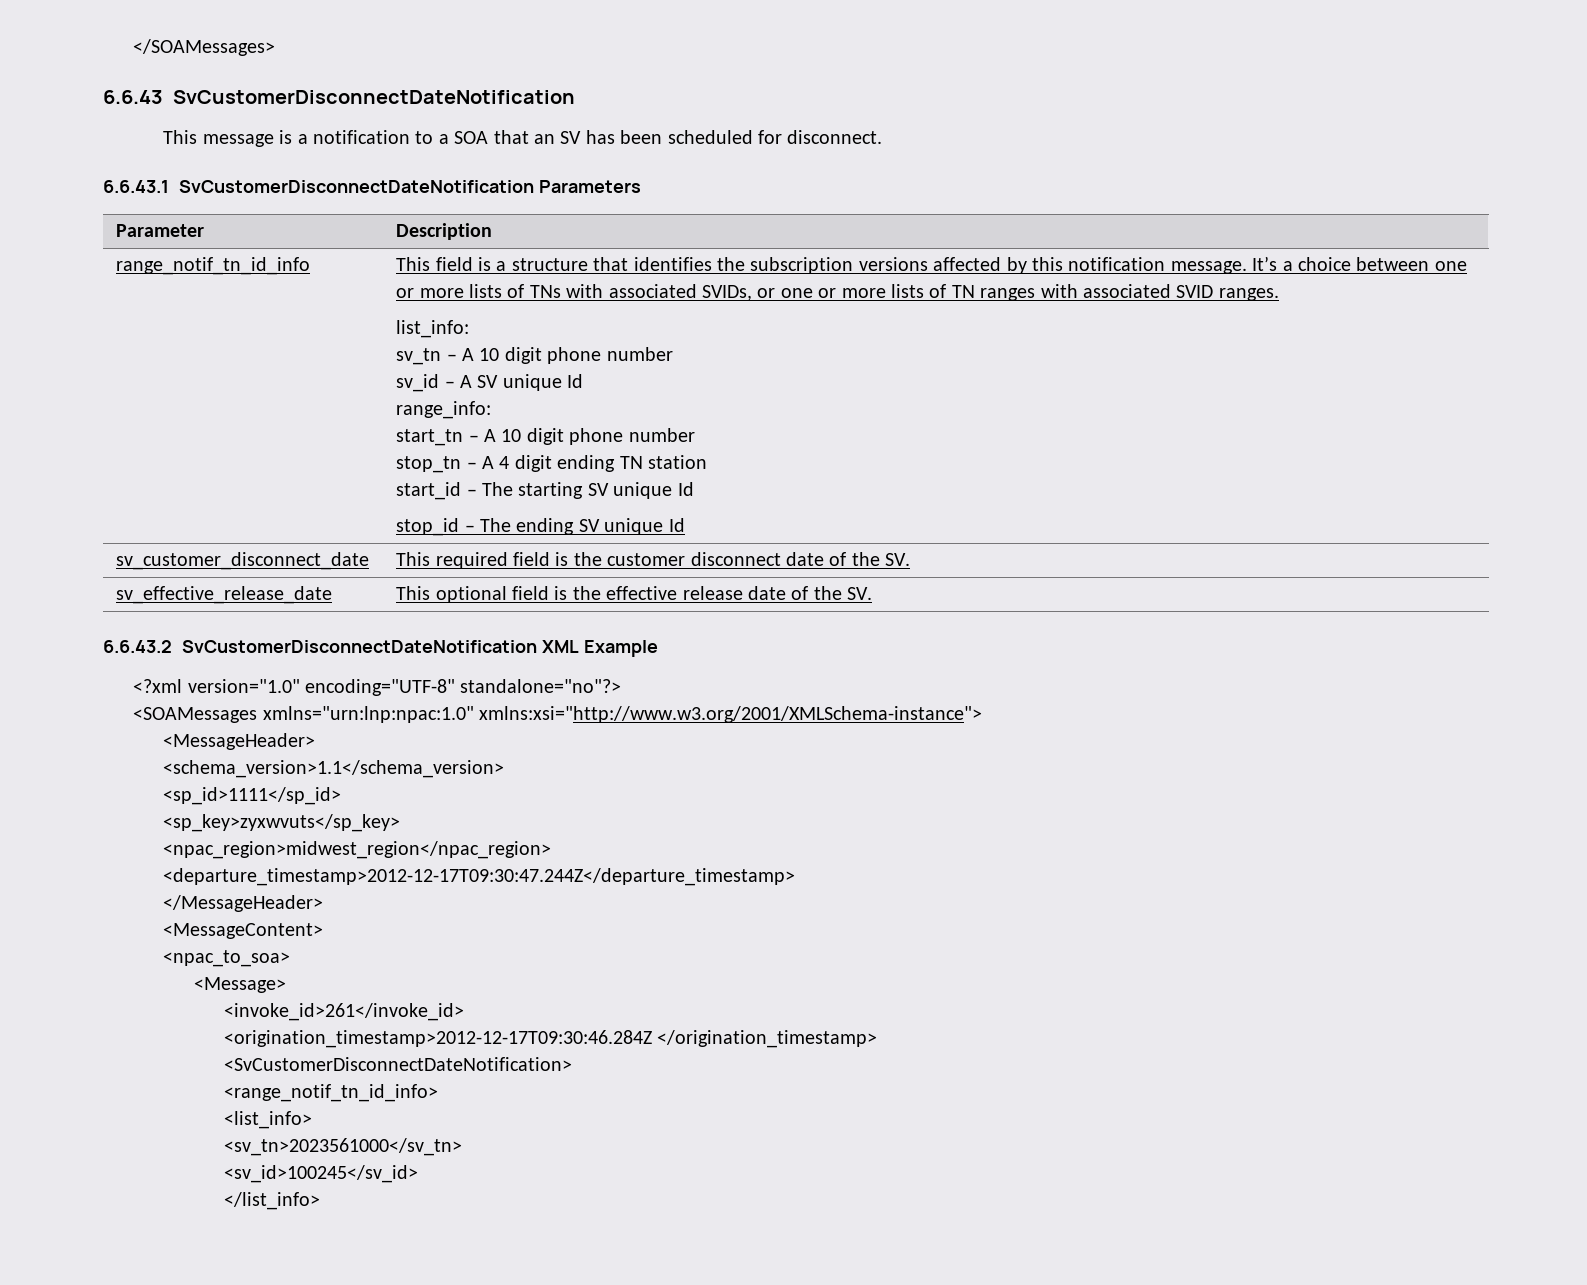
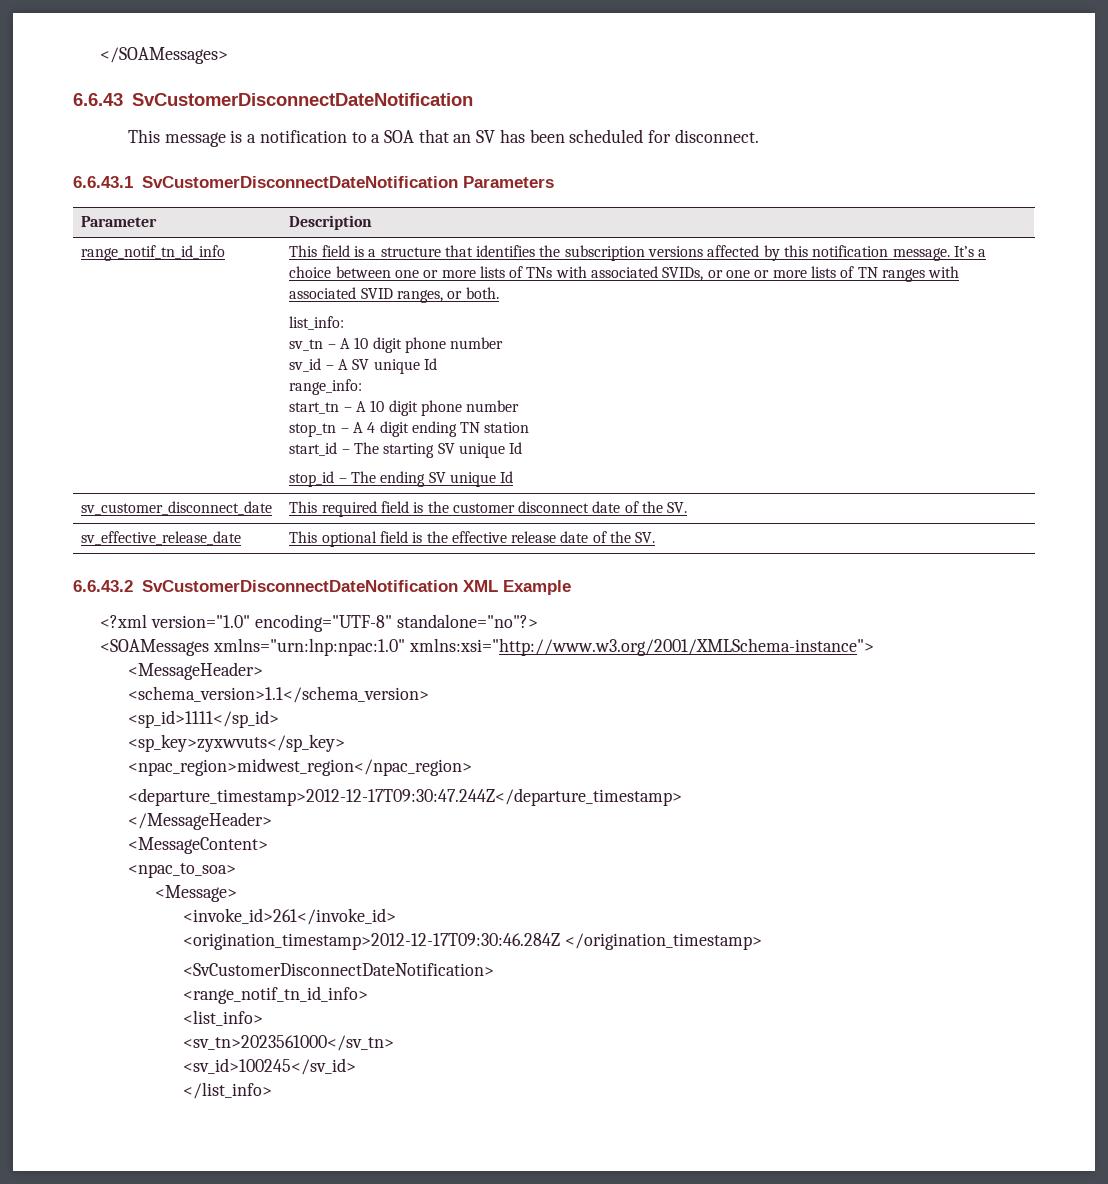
- It’s a choice between one or more lists of TNs with associated SVIDs, or one or more lists of TN ranges with associated SVID ranges.
+ It’s a choice between one or more lists of TNs with associated SVIDs, or one or more lists of TN ranges with associated SVID ranges, or both.

